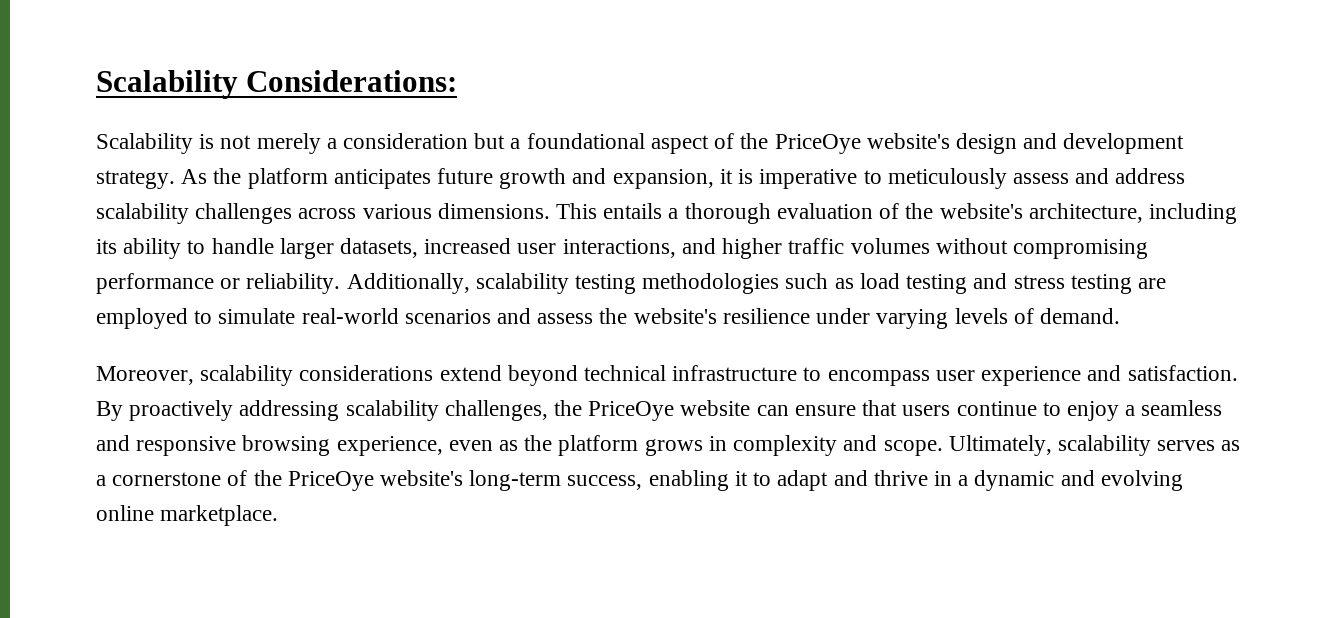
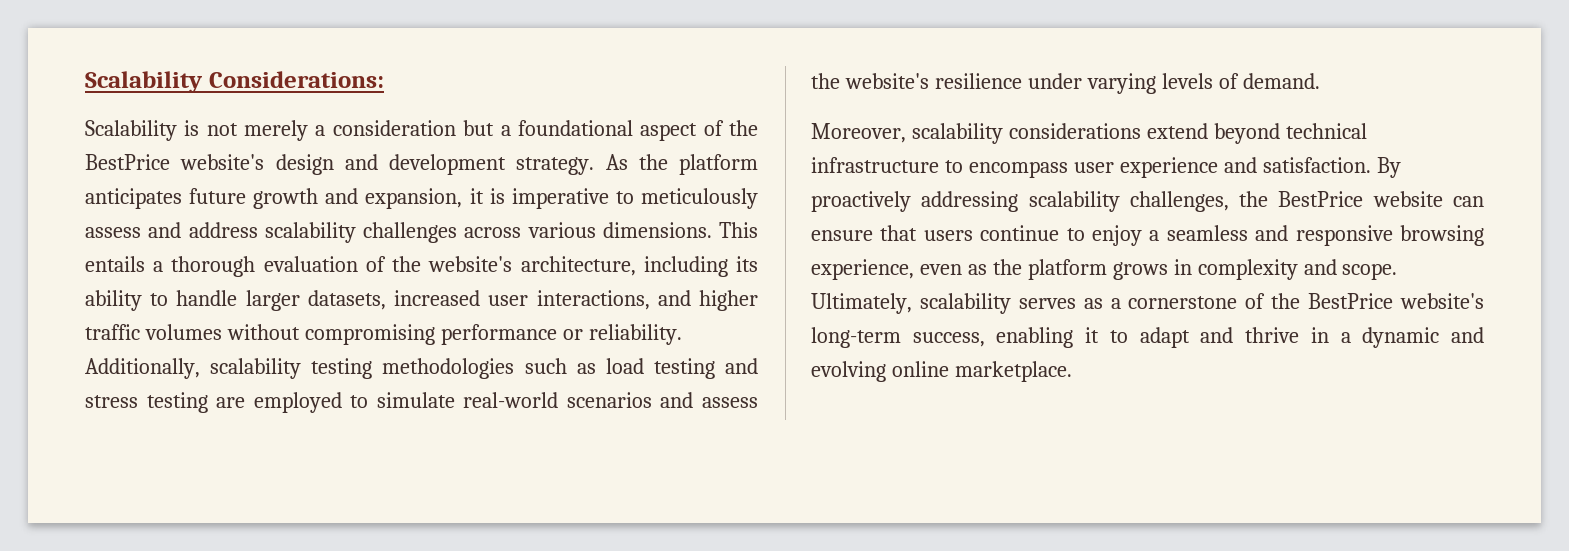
- Scalability is not merely a consideration but a foundational aspect of the PriceOye website's design and development strategy.
+ Scalability is not merely a consideration but a foundational aspect of the BestPrice website's design and development strategy.
- By proactively addressing scalability challenges, the PriceOye website can ensure that users continue to enjoy a seamless and responsive browsing experience, even as the platform grows in complexity and scope.
+ By proactively addressing scalability challenges, the BestPrice website can ensure that users continue to enjoy a seamless and responsive browsing experience, even as the platform grows in complexity and scope.
- Ultimately, scalability serves as a cornerstone of the PriceOye website's long-term success, enabling it to adapt and thrive in a dynamic and evolving online marketplace.
+ Ultimately, scalability serves as a cornerstone of the BestPrice website's long-term success, enabling it to adapt and thrive in a dynamic and evolving online marketplace.

